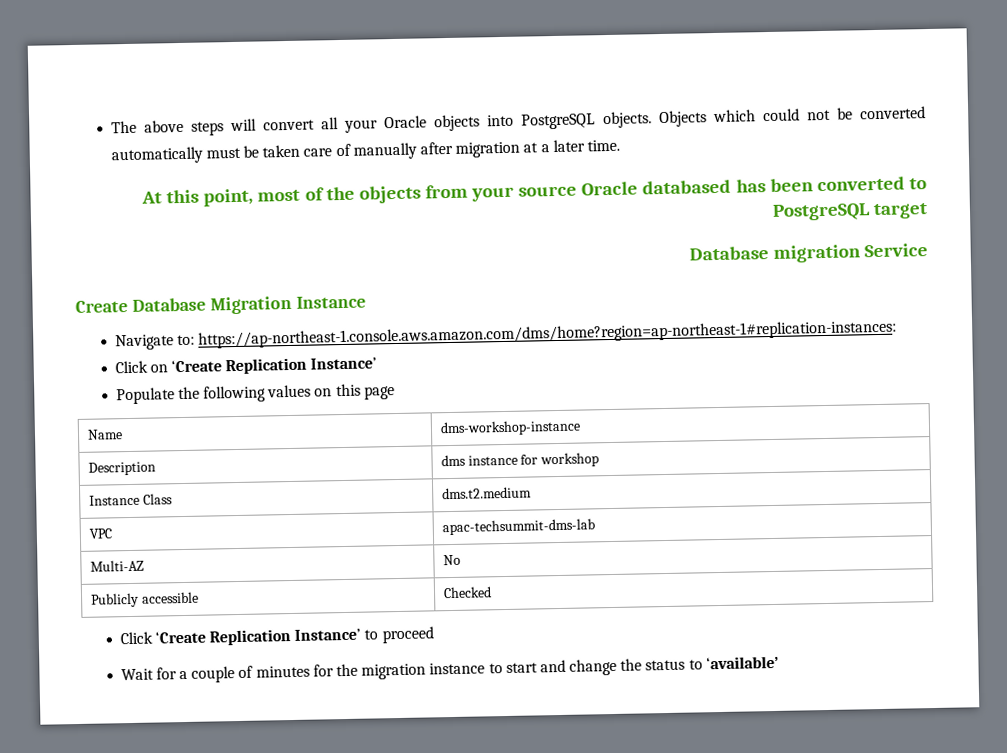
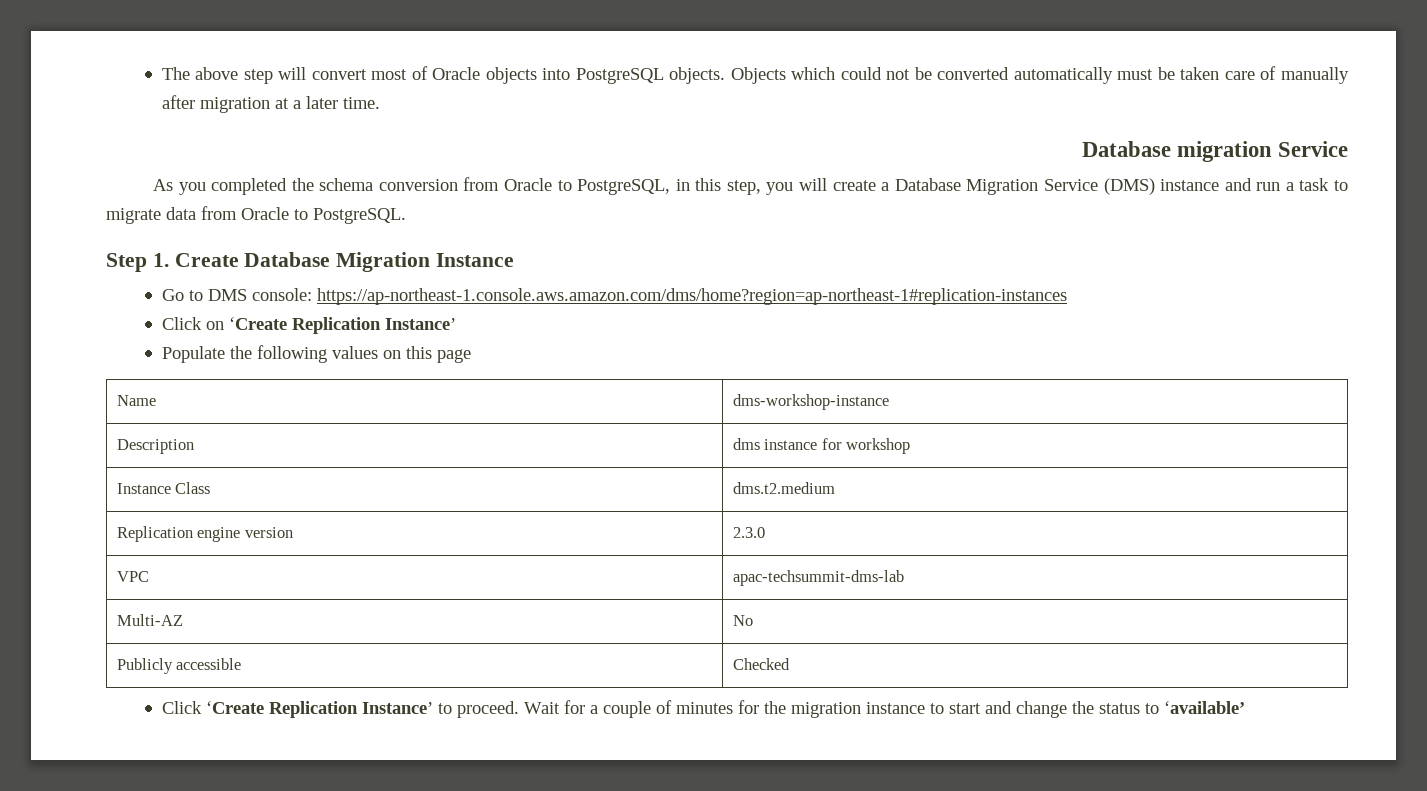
- The above steps will convert all your Oracle objects into PostgreSQL objects.
+ The above step will convert most of Oracle objects into PostgreSQL objects.
- At this point, most of the objects from your source Oracle databased has been converted to PostgreSQL target
  Database migration Service
- Create Database Migration Instance
+ As you completed the schema conversion from Oracle to PostgreSQL, in this step, you will create a Database Migration Service (DMS) instance and run a task to migrate data from Oracle to PostgreSQL.
+ Step 1. Create Database Migration Instance
- Navigate to: https://ap-northeast-1.console.aws.amazon.com/dms/home?region=ap-northeast-1#replication-instances:
+ Go to DMS console: https://ap-northeast-1.console.aws.amazon.com/dms/home?region=ap-northeast-1#replication-instances
+ Replication engine version | 2.3.0
- Click ‘Create Replication Instance’ to proceed
- Wait for a couple of minutes for the migration instance to start and change the status to ‘available’
+ Click ‘Create Replication Instance’ to proceed. Wait for a couple of minutes for the migration instance to start and change the status to ‘available’

